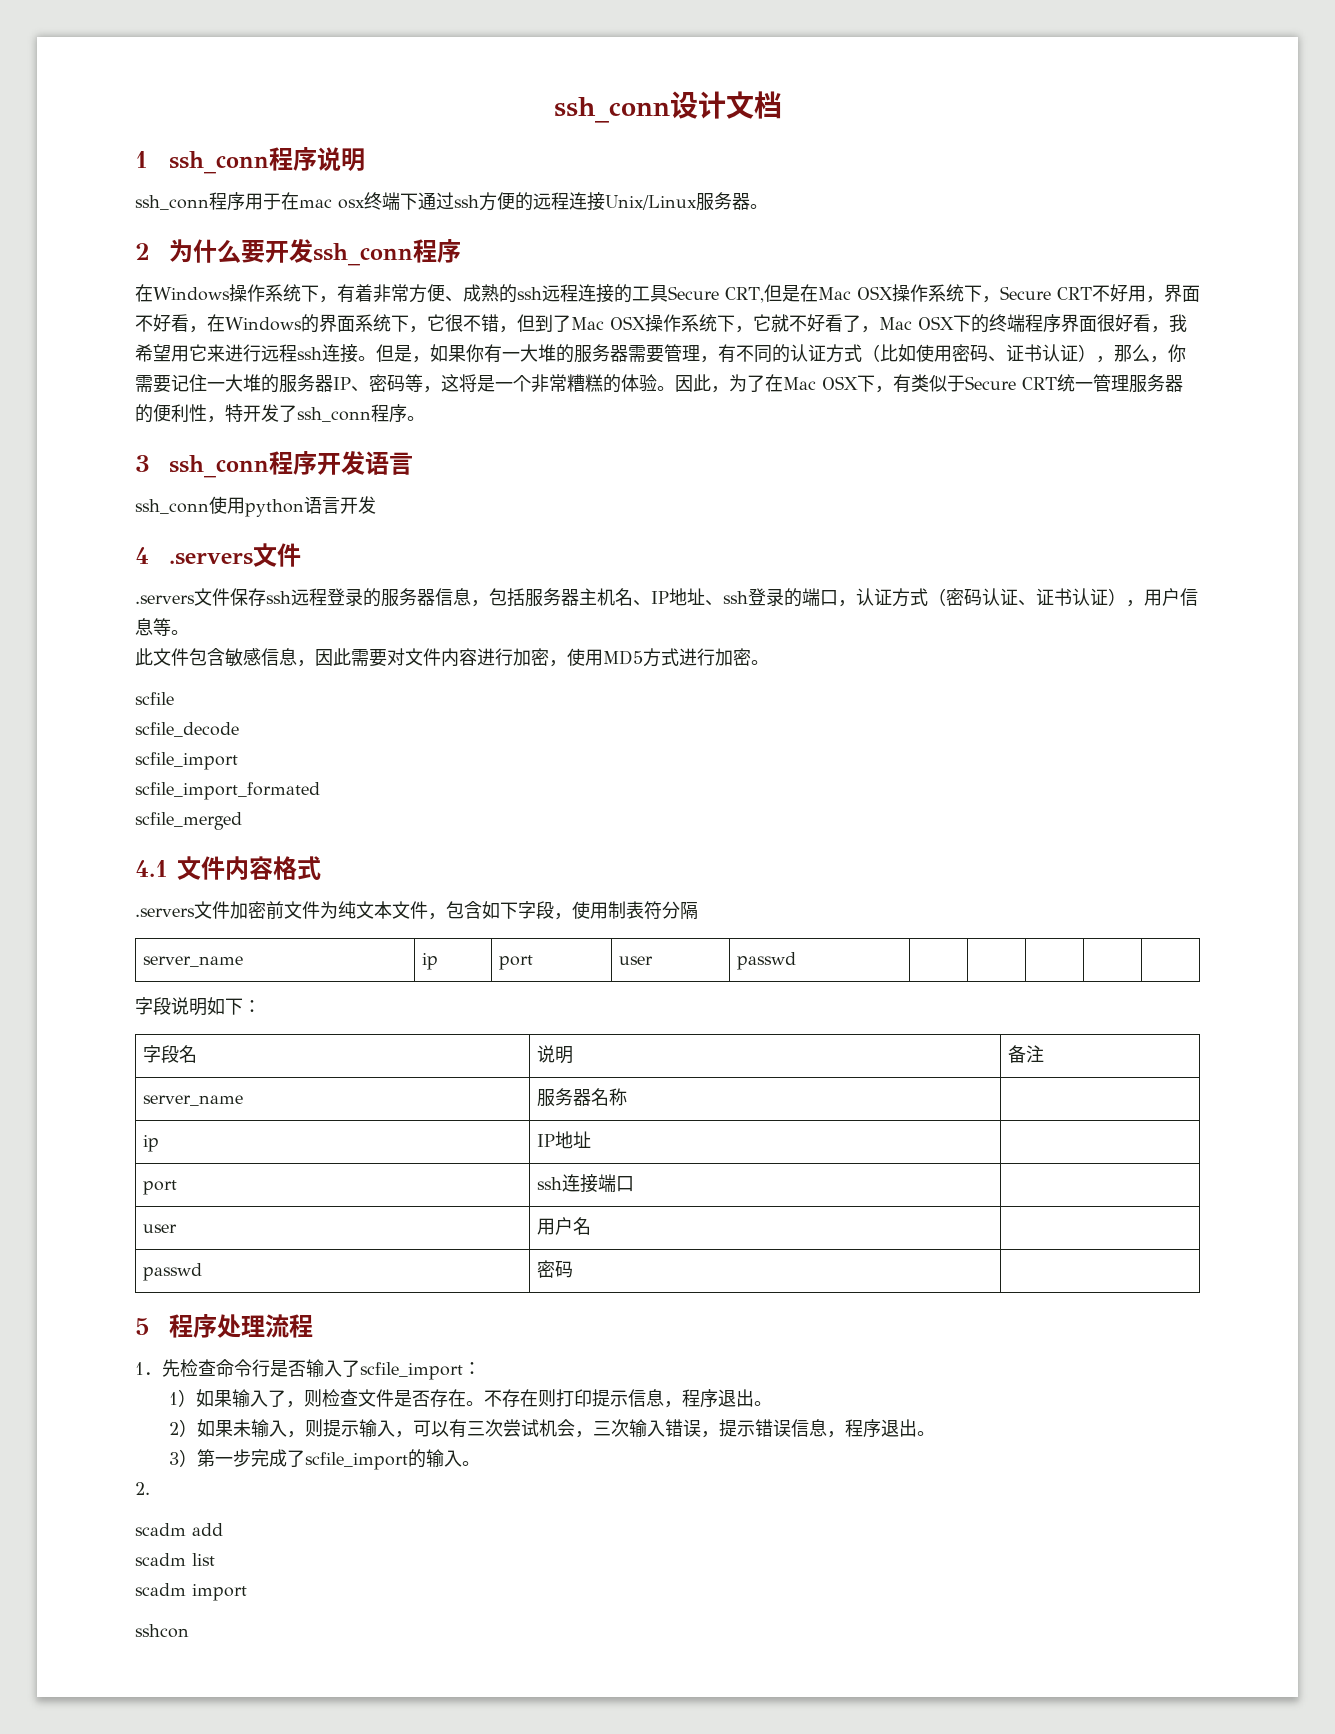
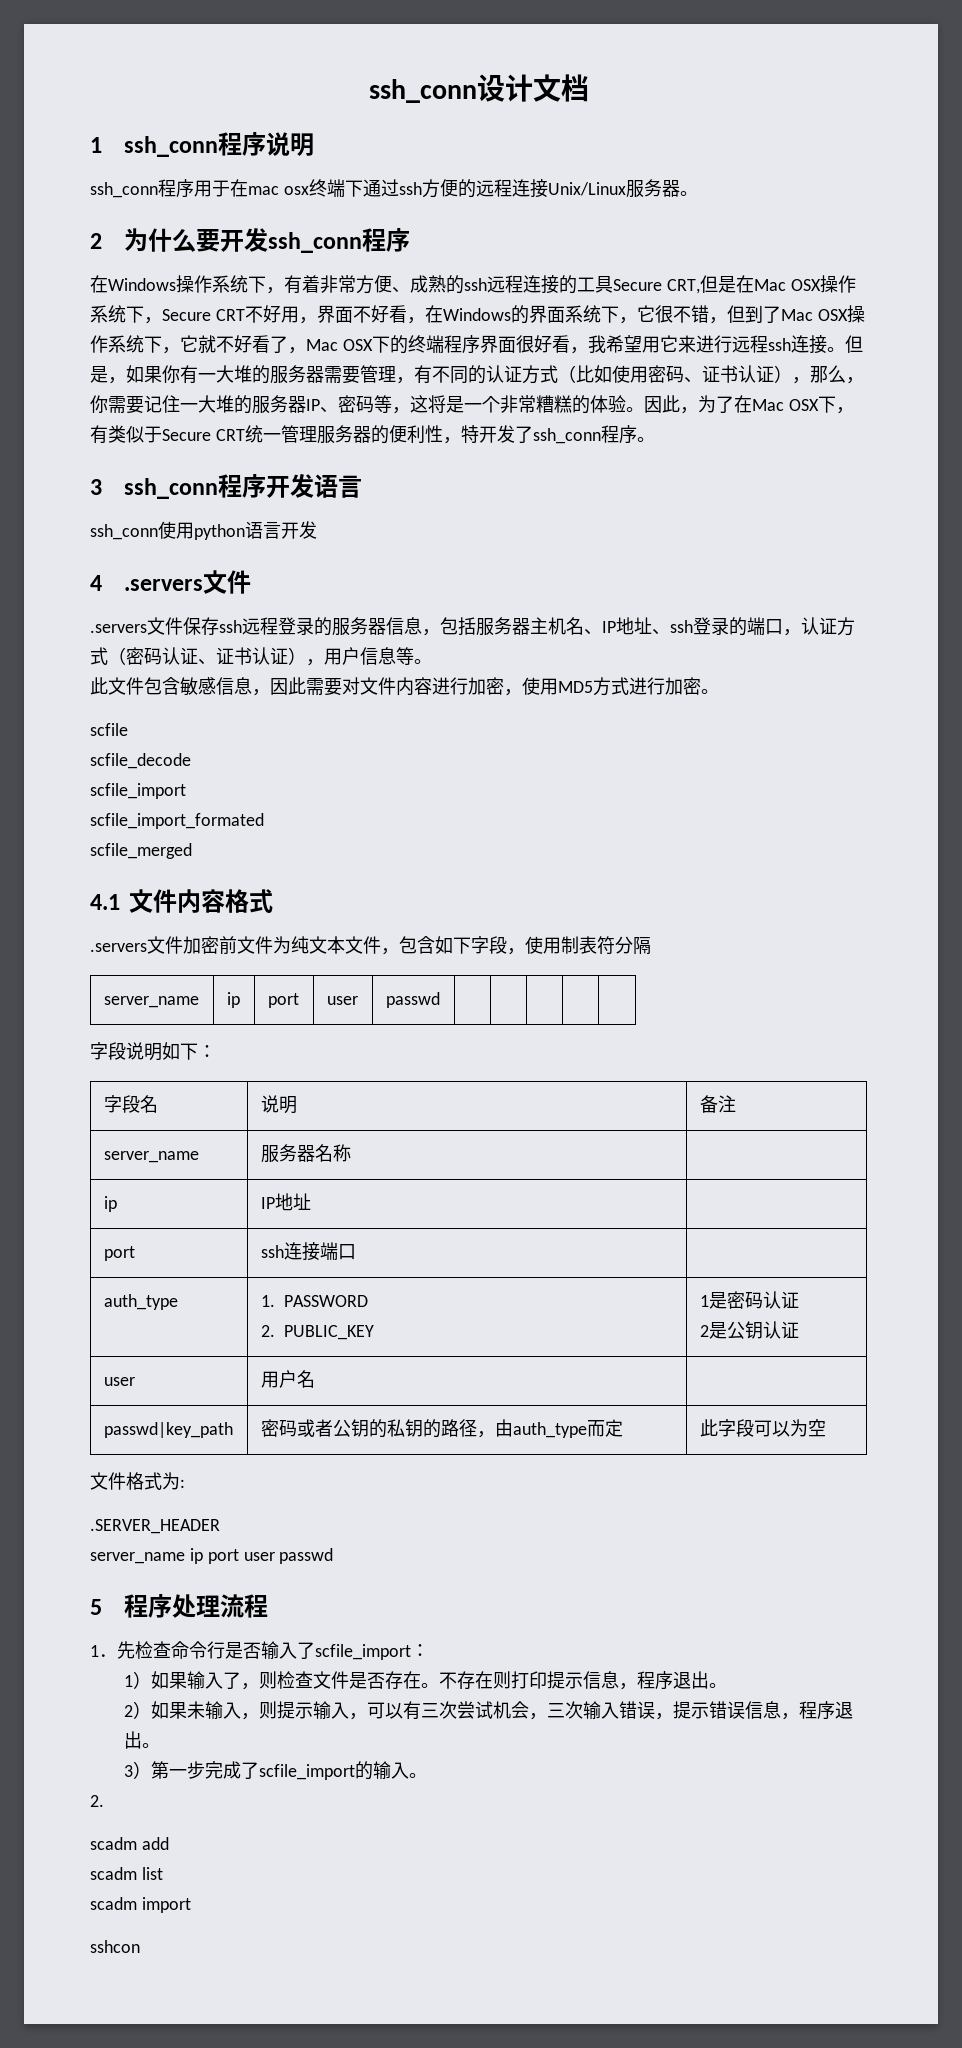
+ auth_type | 1. PASSWORD
+ 2. PUBLIC_KEY | 1是密码认证
+ 2是公钥认证
- passwd | 密码 |
+ passwd|key_path | 密码或者公钥的私钥的路径，由auth_type而定 | 此字段可以为空
+ 文件格式为:
+ .SERVER_HEADER
+ server_name ip port user passwd

